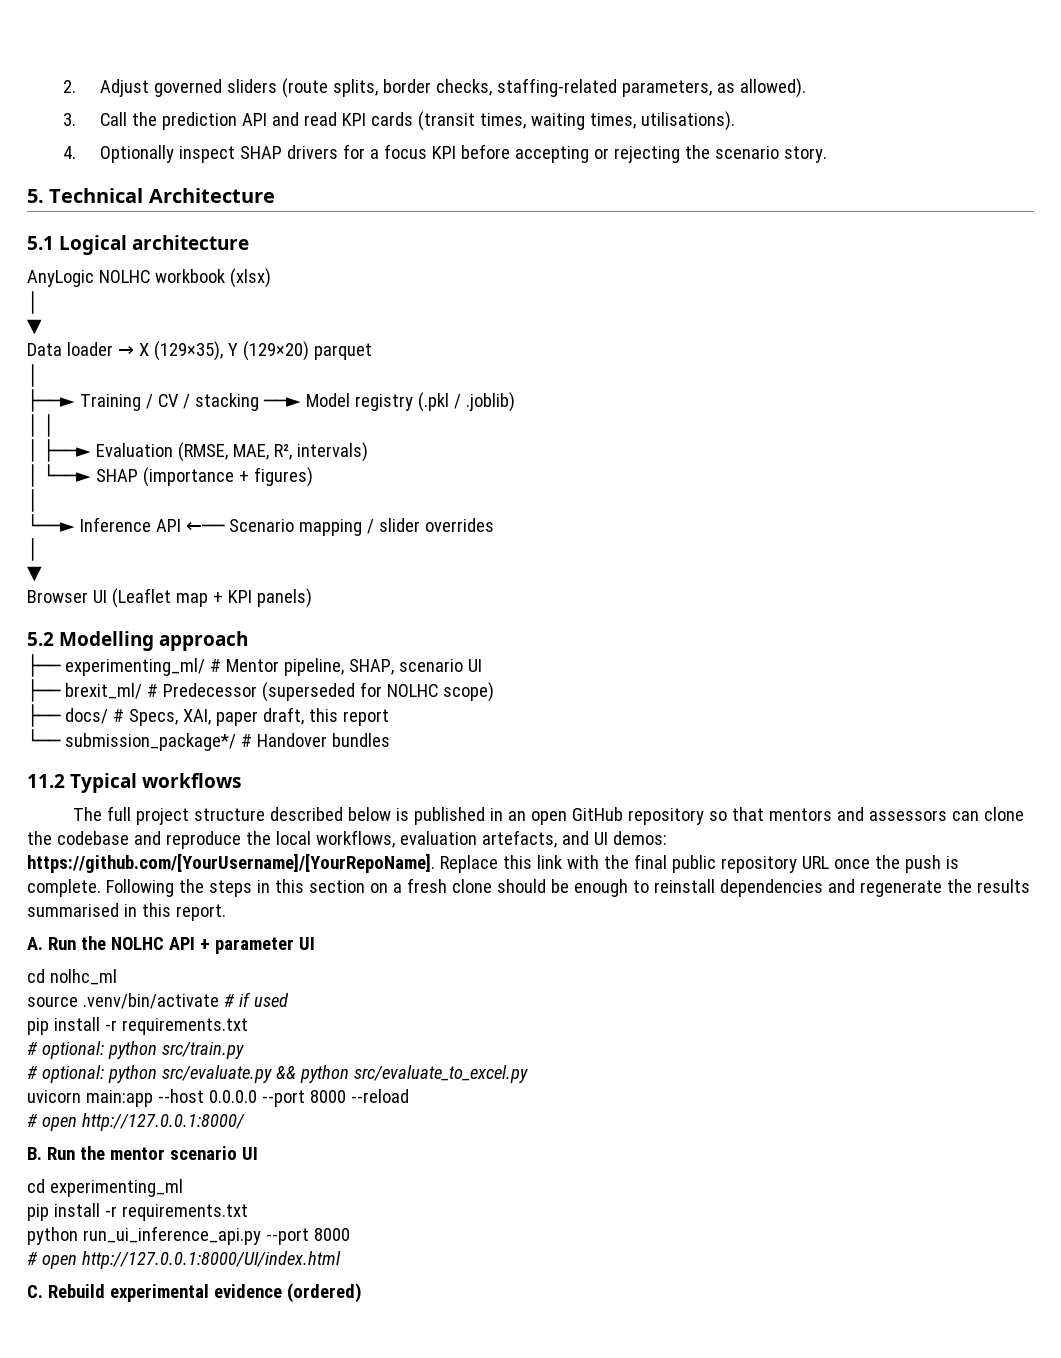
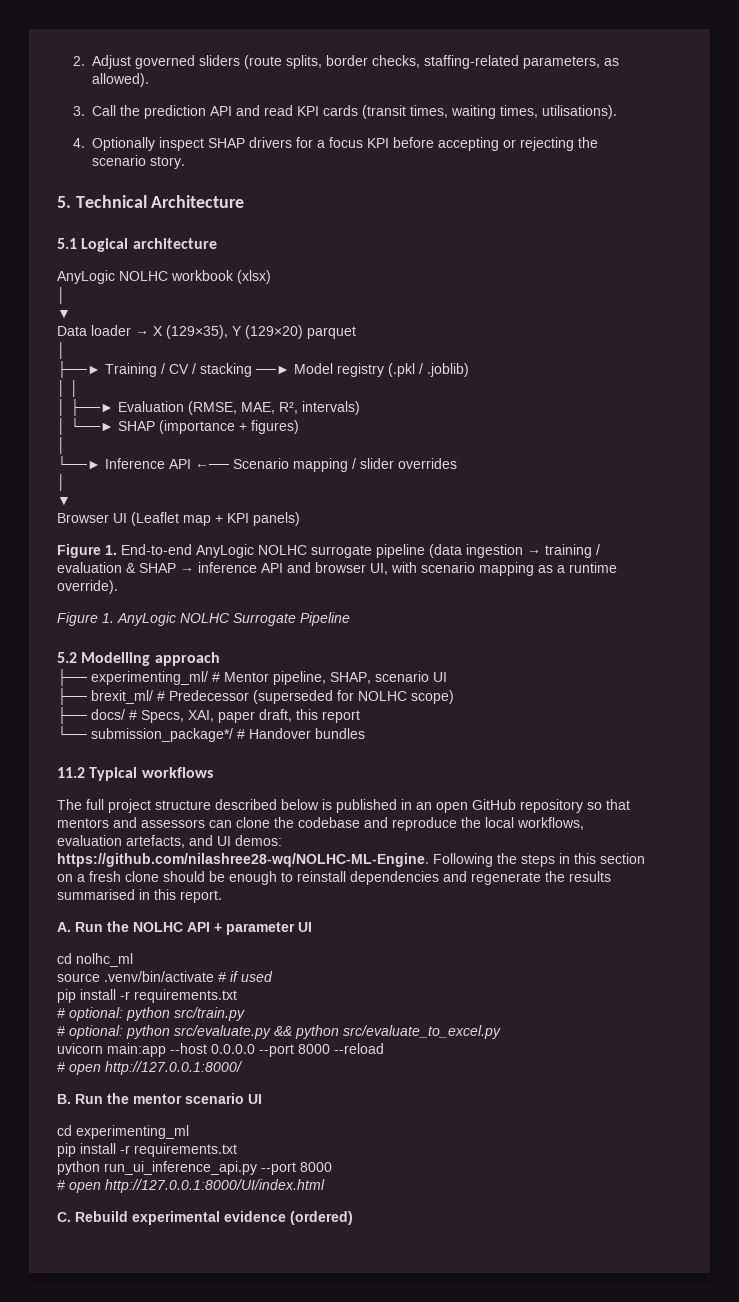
+ Figure 1. End-to-end AnyLogic NOLHC surrogate pipeline (data ingestion → training / evaluation & SHAP → inference API and browser UI, with scenario mapping as a runtime override).
+ Figure 1. AnyLogic NOLHC Surrogate Pipeline
- The full project structure described below is published in an open GitHub repository so that mentors and assessors can clone the codebase and reproduce the local workflows, evaluation artefacts, and UI demos: https://github.com/[YourUsername]/[YourRepoName]. Replace this link with the final public repository URL once the push is complete. Following the steps in this section on a fresh clone should be enough to reinstall dependencies and regenerate the results summarised in this report.
+ The full project structure described below is published in an open GitHub repository so that mentors and assessors can clone the codebase and reproduce the local workflows, evaluation artefacts, and UI demos: https://github.com/nilashree28-wq/NOLHC-ML-Engine. Following the steps in this section on a fresh clone should be enough to reinstall dependencies and regenerate the results summarised in this report.

